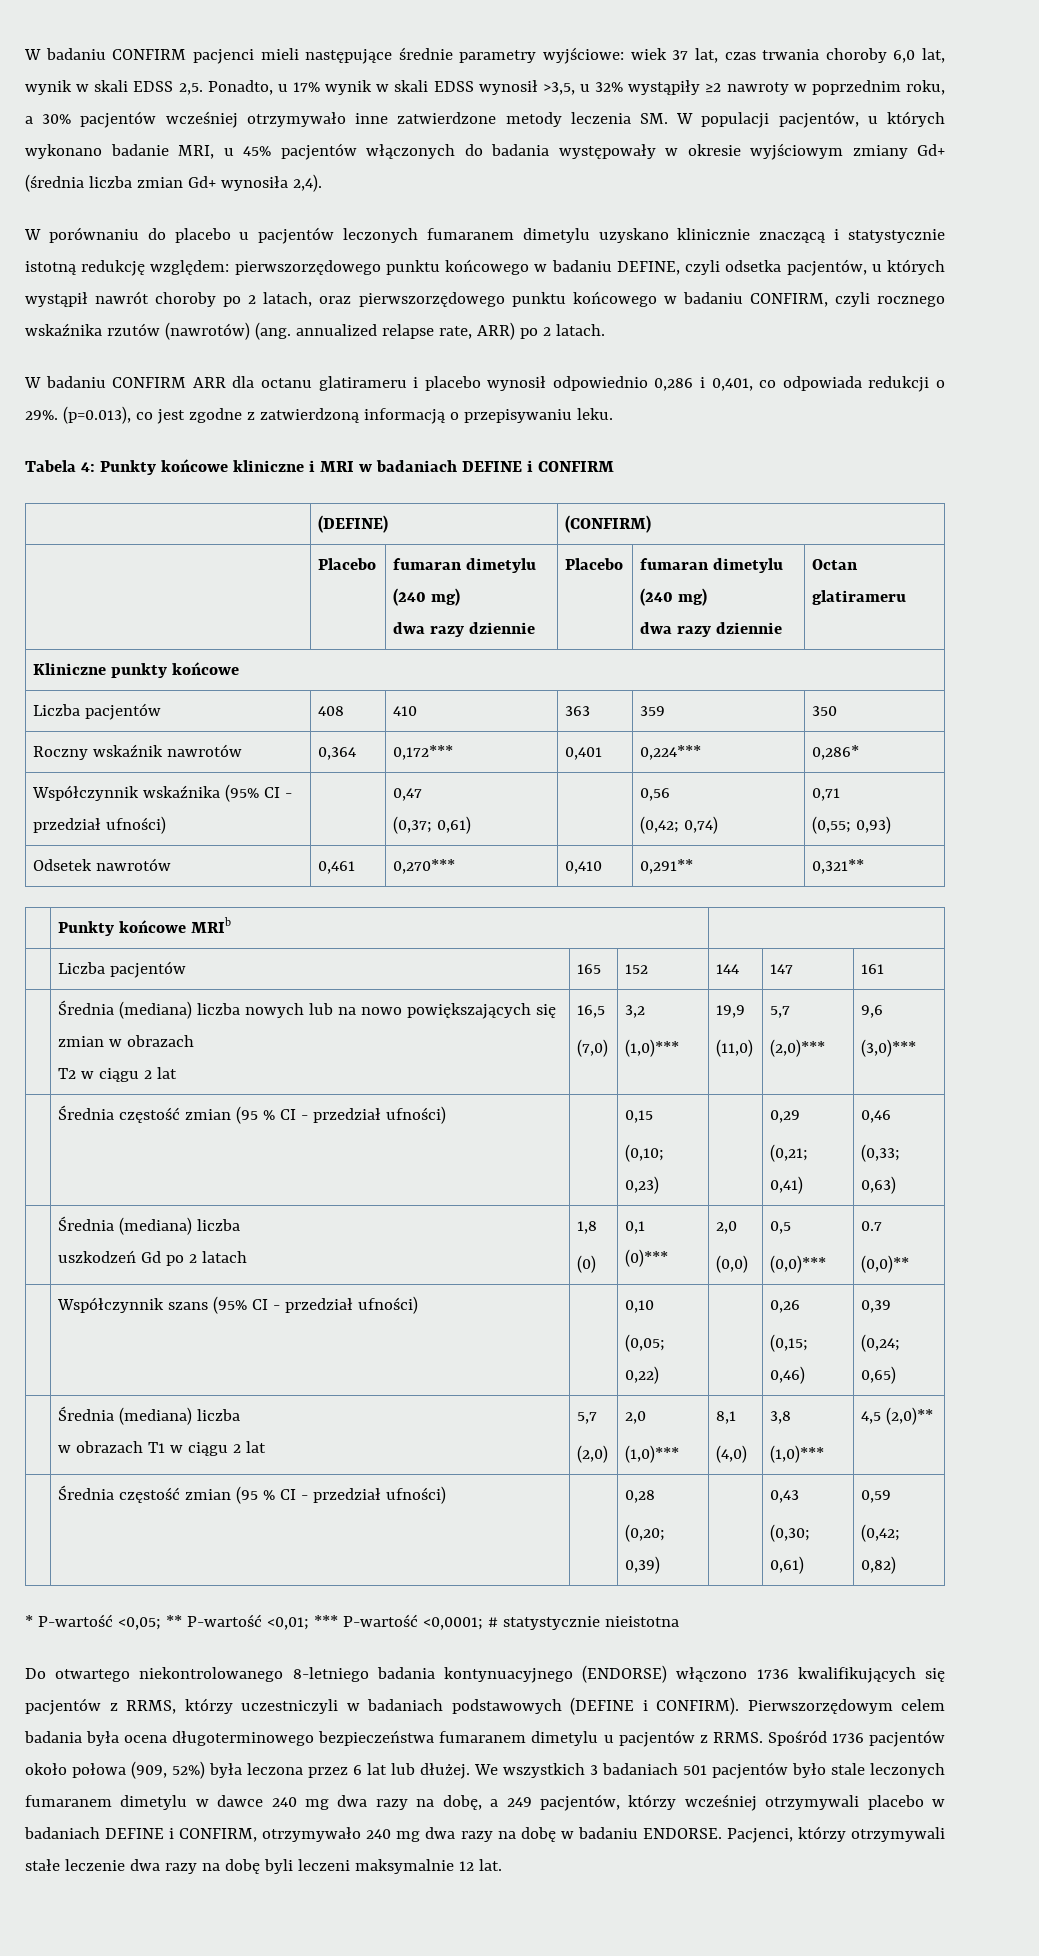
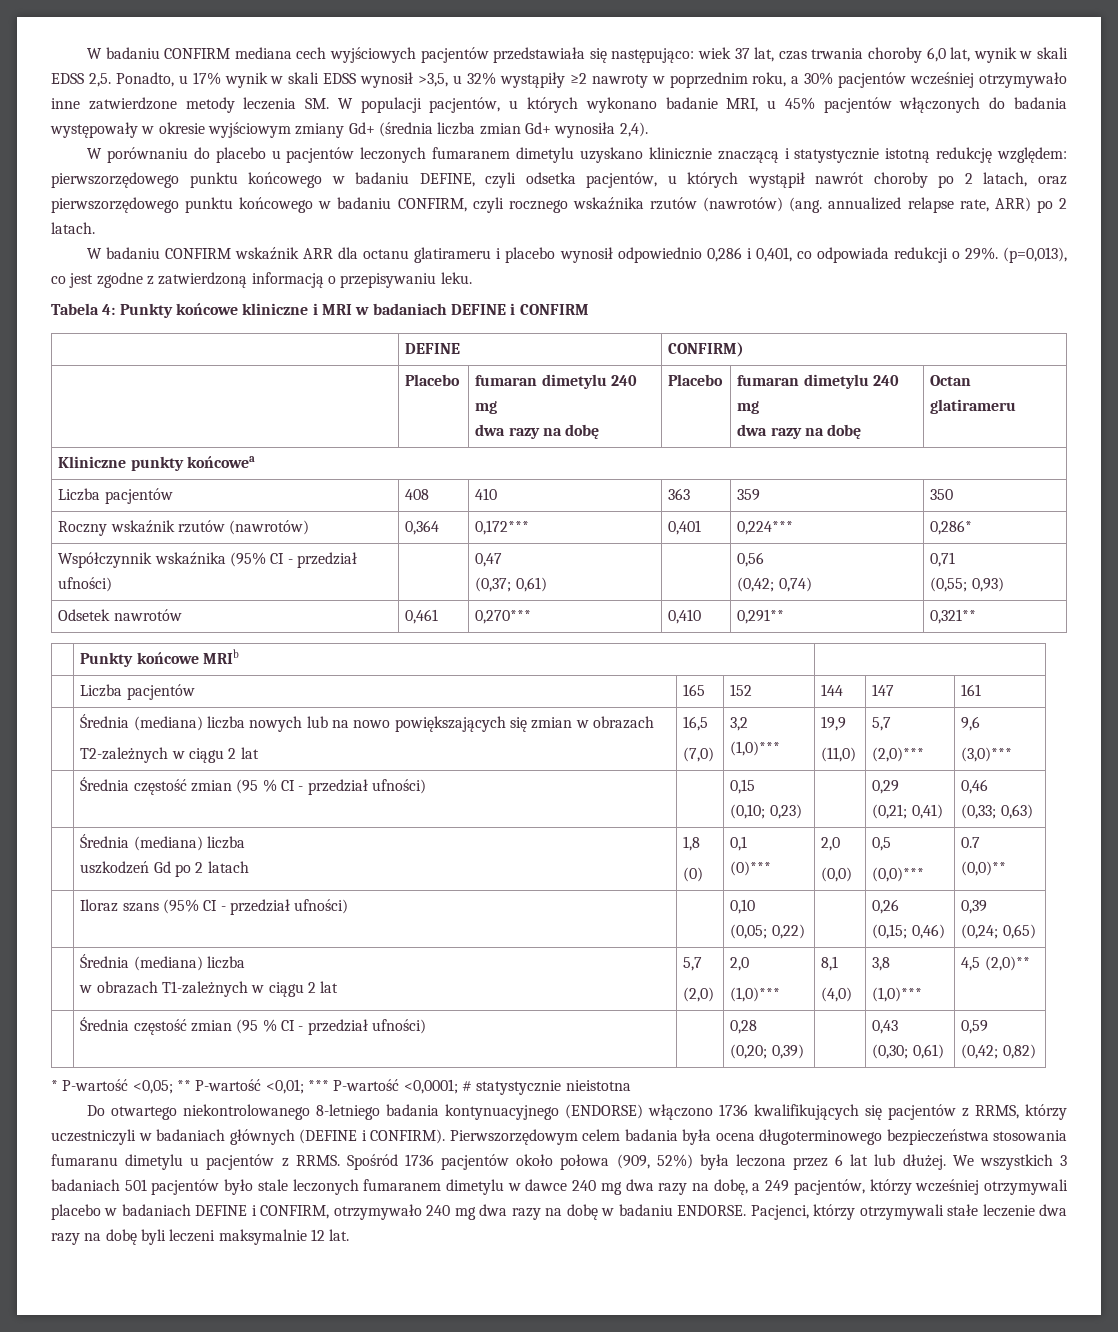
- W badaniu CONFIRM pacjenci mieli następujące średnie parametry wyjściowe: wiek 37 lat, czas trwania choroby 6,0 lat, wynik w skali EDSS 2,5.
+ W badaniu CONFIRM mediana cech wyjściowych pacjentów przedstawiała się następująco: wiek 37 lat, czas trwania choroby 6,0 lat, wynik w skali EDSS 2,5.
- W badaniu CONFIRM ARR dla octanu glatirameru i placebo wynosił odpowiednio 0,286 i 0,401, co odpowiada redukcji o 29%.
+ W badaniu CONFIRM wskaźnik ARR dla octanu glatirameru i placebo wynosił odpowiednio 0,286 i 0,401, co odpowiada redukcji o 29%.
- (p=0.013), co jest zgodne z zatwierdzoną informacją o przepisywaniu leku.
+ (p=0,013), co jest zgodne z zatwierdzoną informacją o przepisywaniu leku.
- | (DEFINE) | (CONFIRM)
- | Placebo | fumaran dimetylu (240 mg)
- dwa razy dziennie | Placebo | fumaran dimetylu (240 mg)
- dwa razy dziennie | Octan glatirameru
+ | DEFINE | CONFIRM)
+ | Placebo | fumaran dimetylu 240 mg
+ dwa razy na dobę | Placebo | fumaran dimetylu 240 mg
+ dwa razy na dobę | Octan glatirameru
- Kliniczne punkty końcowe
+ Kliniczne punkty końcowea
- Roczny wskaźnik nawrotów | 0,364 | 0,172*** | 0,401 | 0,224*** | 0,286*
+ Roczny wskaźnik rzutów (nawrotów) | 0,364 | 0,172*** | 0,401 | 0,224*** | 0,286*
  | Średnia (mediana) liczba nowych lub na nowo powiększających się zmian w obrazach
- T2 w ciągu 2 lat | 16,5
+ T2-zależnych w ciągu 2 lat | 16,5
- | Współczynnik szans (95% CI - przedział ufności) | | 0,10
+ | Iloraz szans (95% CI - przedział ufności) | | 0,10
  (0,05; 0,22) | | 0,26
  (0,15; 0,46) | 0,39
  (0,24; 0,65)
  | Średnia (mediana) liczba
- w obrazach T1 w ciągu 2 lat | 5,7
+ w obrazach T1-zależnych w ciągu 2 lat | 5,7
- Do otwartego niekontrolowanego 8-letniego badania kontynuacyjnego (ENDORSE) włączono 1736 kwalifikujących się pacjentów z RRMS, którzy uczestniczyli w badaniach podstawowych (DEFINE i CONFIRM).
+ Do otwartego niekontrolowanego 8-letniego badania kontynuacyjnego (ENDORSE) włączono 1736 kwalifikujących się pacjentów z RRMS, którzy uczestniczyli w badaniach głównych (DEFINE i CONFIRM).
- Pierwszorzędowym celem badania była ocena długoterminowego bezpieczeństwa fumaranem dimetylu u pacjentów z RRMS.
+ Pierwszorzędowym celem badania była ocena długoterminowego bezpieczeństwa stosowania fumaranu dimetylu u pacjentów z RRMS.

